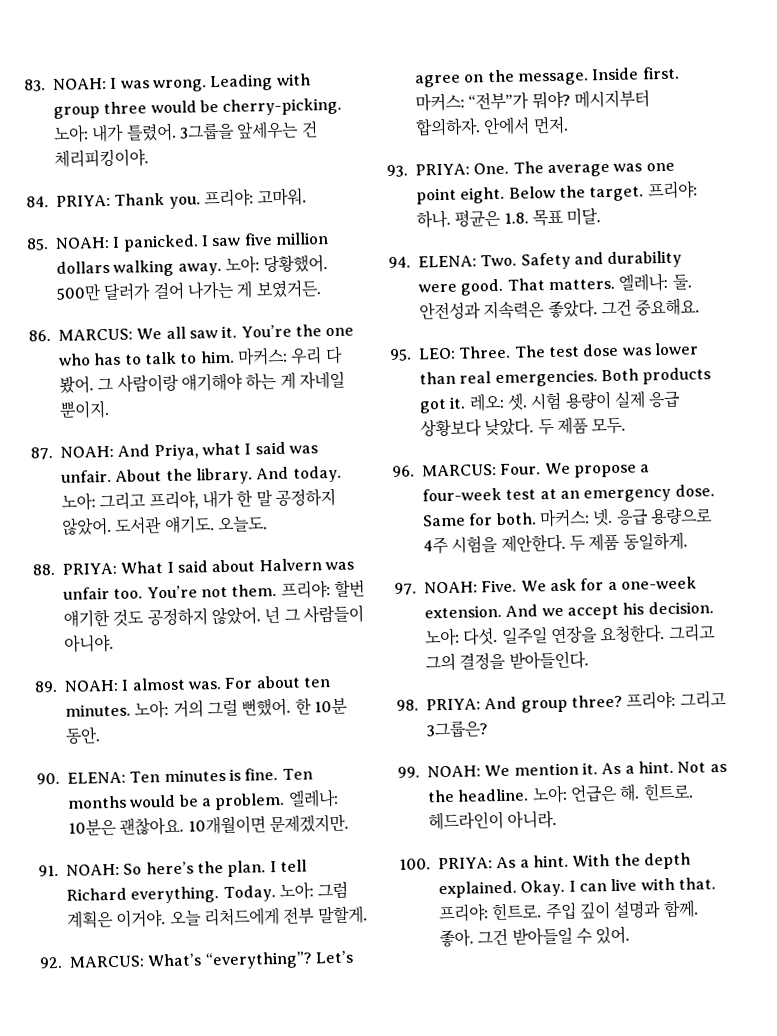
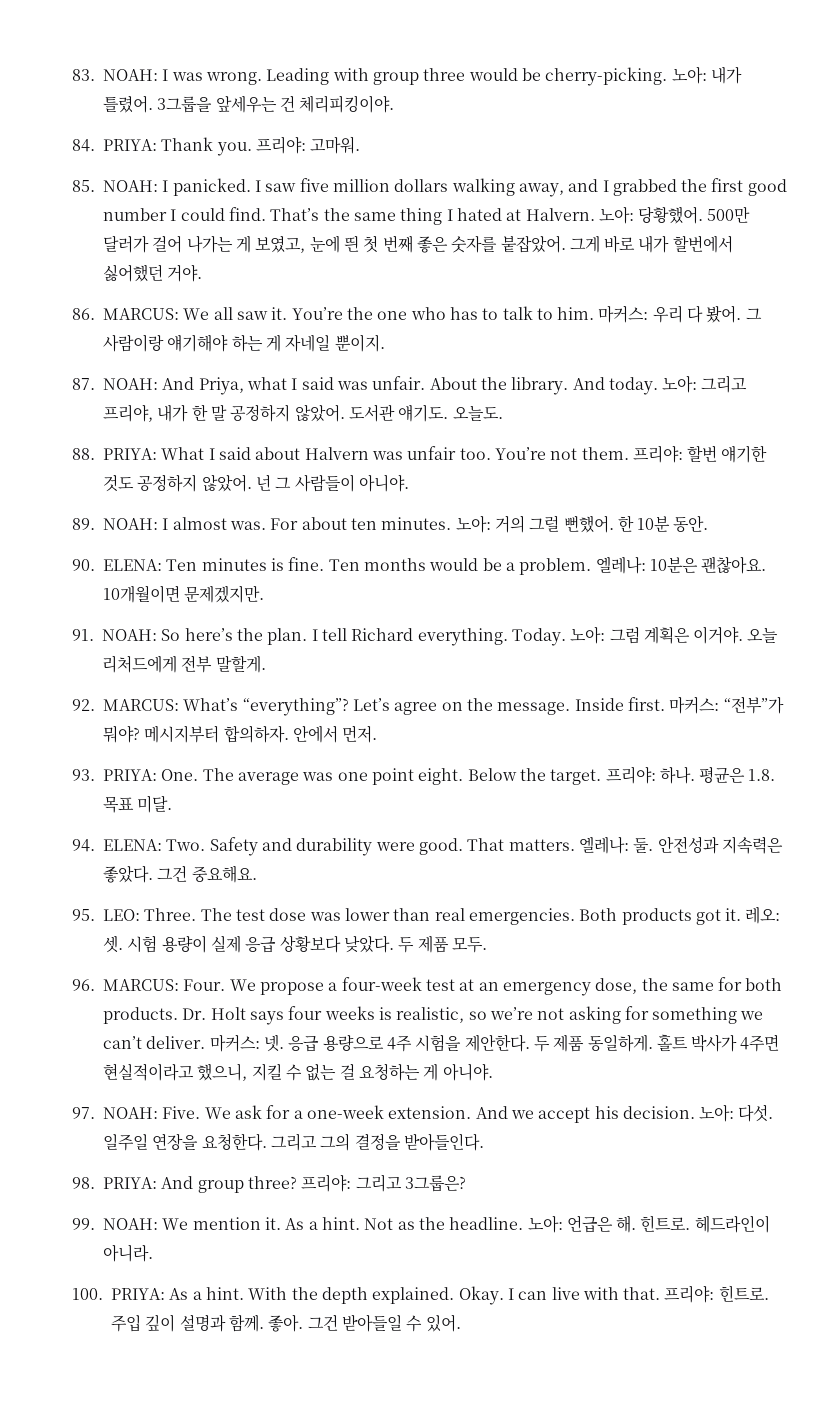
- I saw five million dollars walking away.
+ I saw five million dollars walking away, and I grabbed the first good number I could find. That’s the same thing I hated at Halvern.
- 500만 달러가 걸어 나가는 게 보였거든.
+ 500만 달러가 걸어 나가는 게 보였고, 눈에 띈 첫 번째 좋은 숫자를 붙잡았어. 그게 바로 내가 할번에서 싫어했던 거야.
- We propose a four-week test at an emergency dose. Same for both.
+ We propose a four-week test at an emergency dose, the same for both products. Dr. Holt says four weeks is realistic, so we’re not asking for something we can’t deliver.
+ 홀트 박사가 4주면 현실적이라고 했으니, 지킬 수 없는 걸 요청하는 게 아니야.

